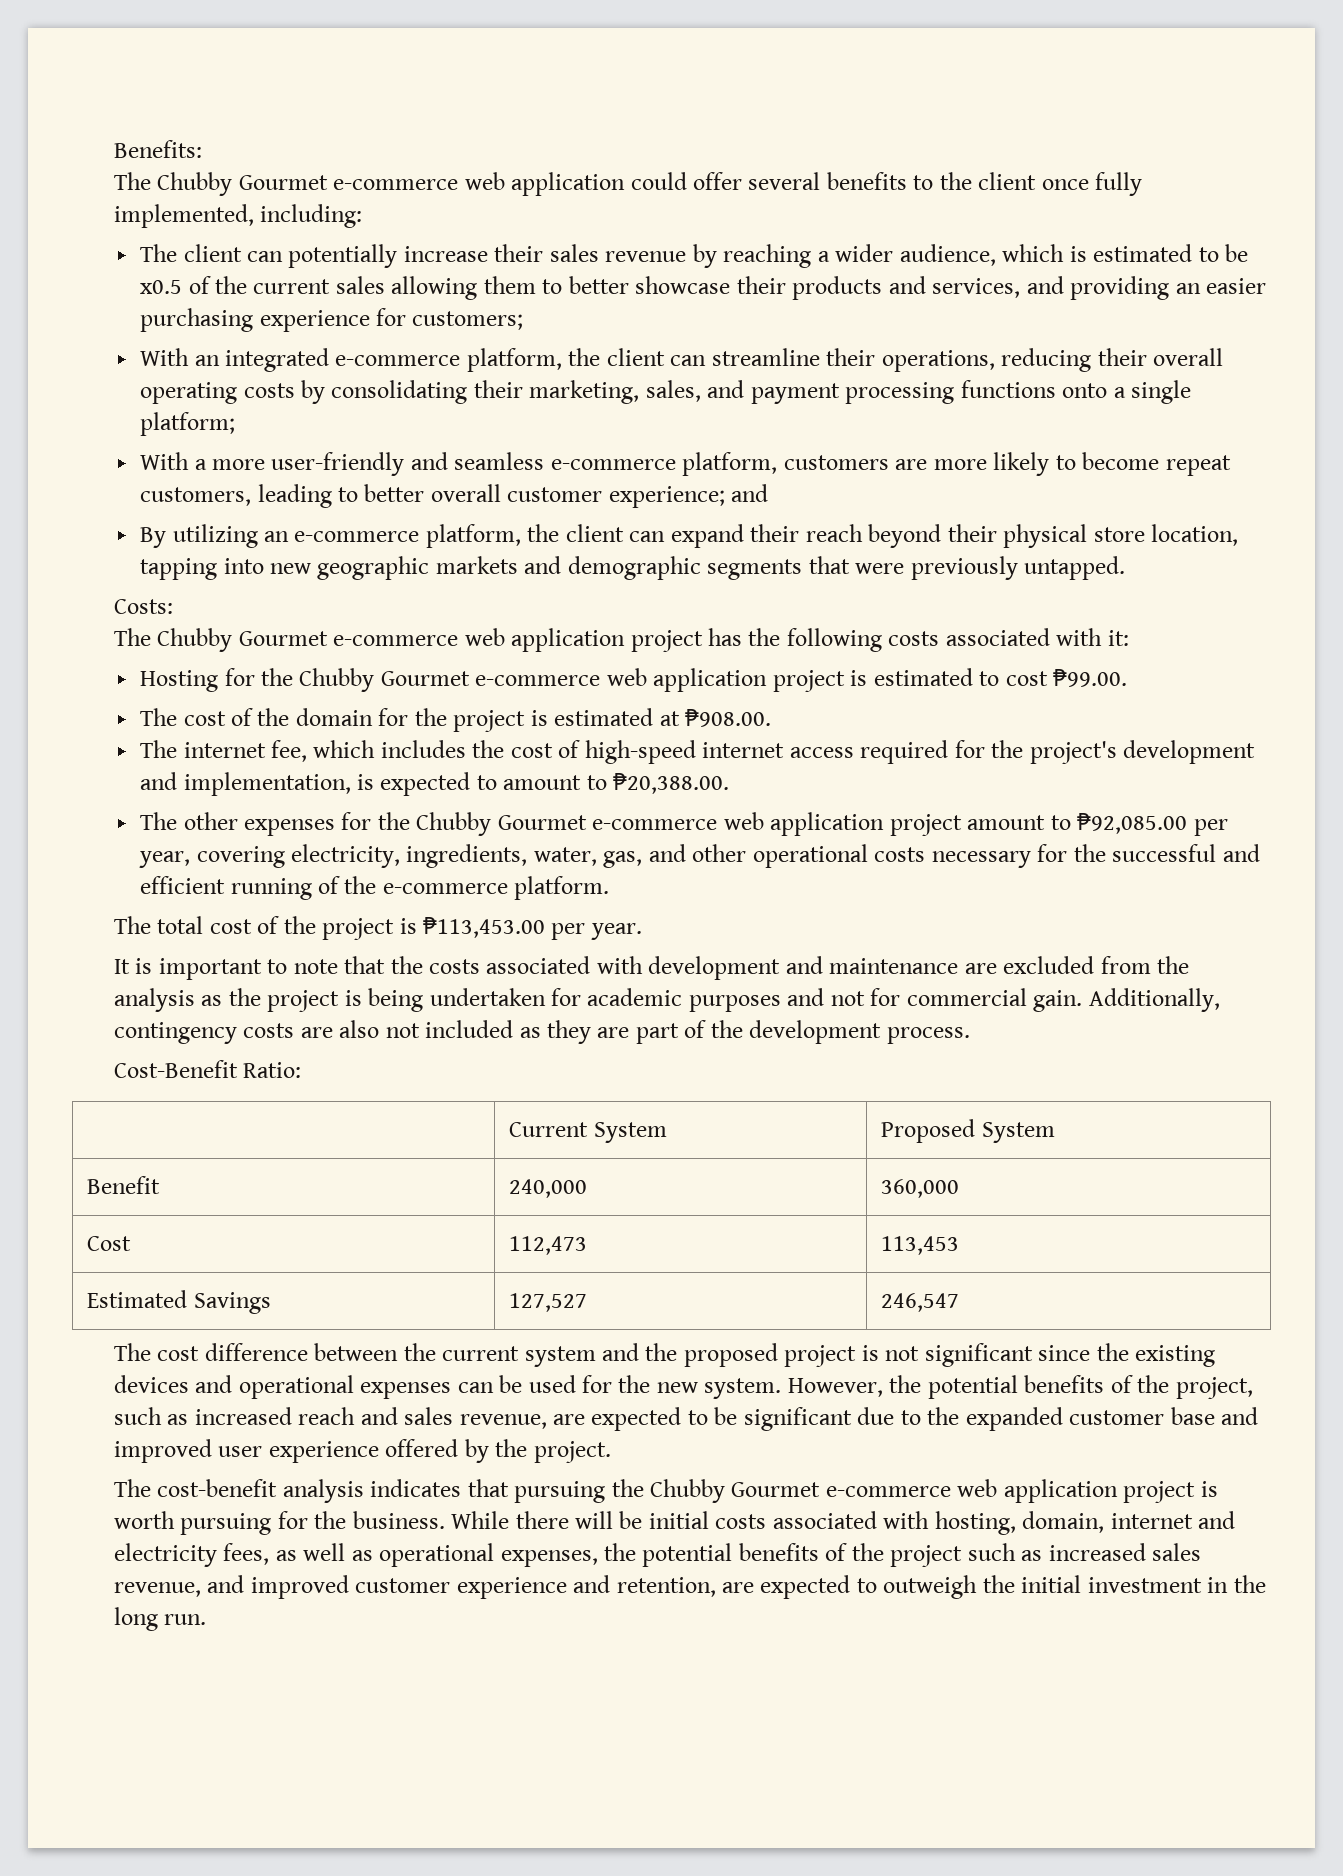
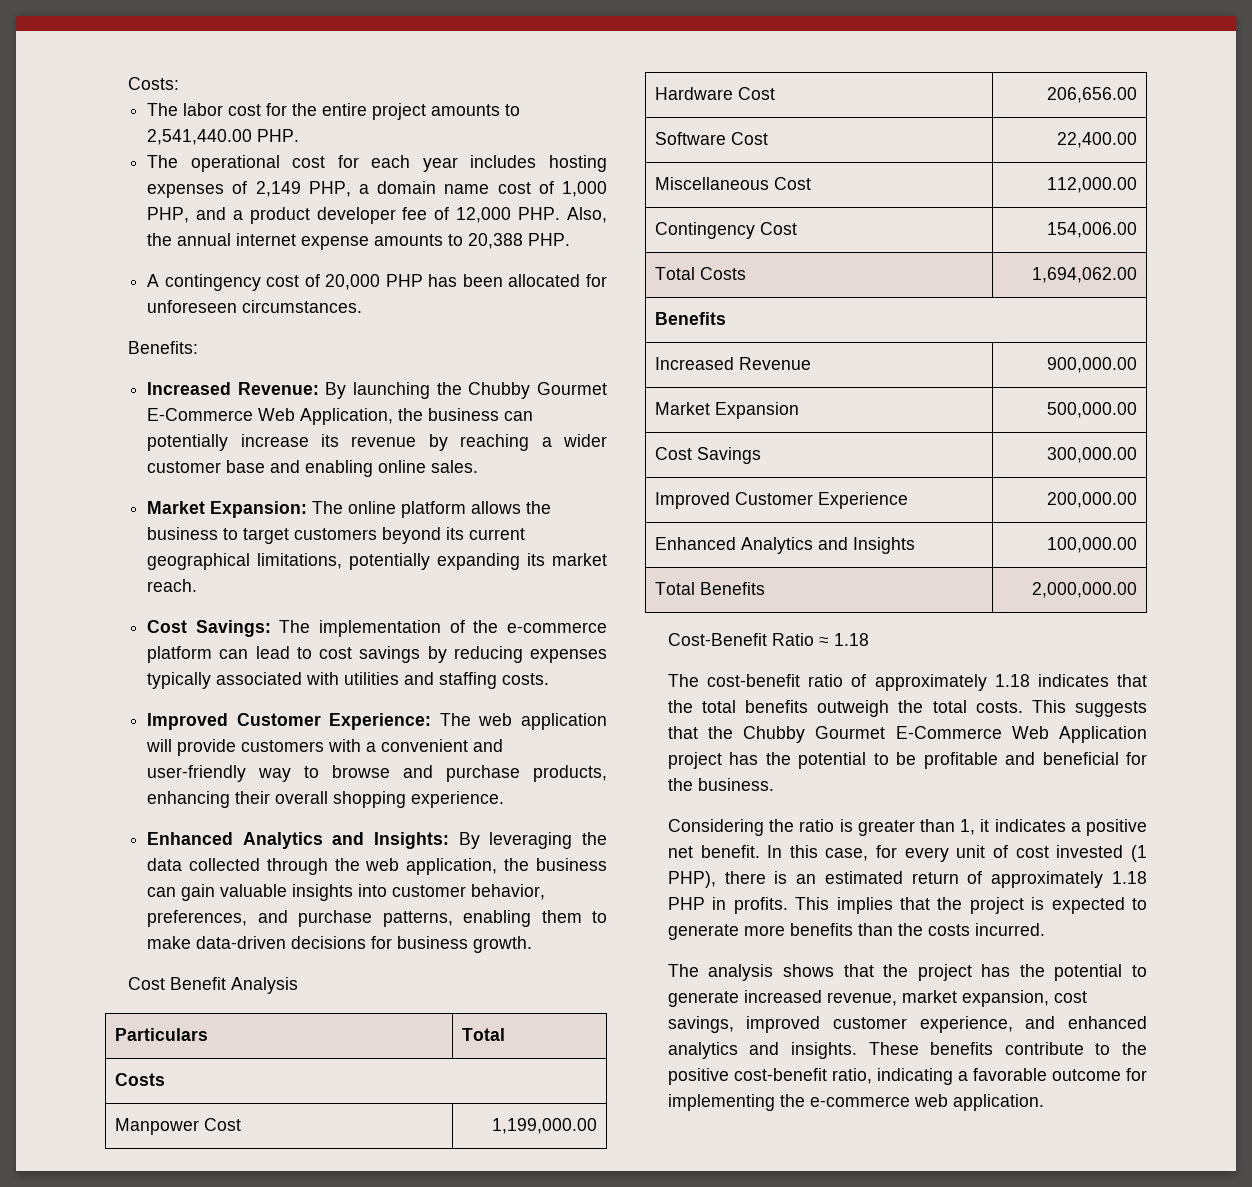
+ Costs:
+ The labor cost for the entire project amounts to 2,541,440.00 PHP.
+ The operational cost for each year includes hosting expenses of 2,149 PHP, a domain name cost of 1,000 PHP, and a product developer fee of 12,000 PHP. Also, the annual internet expense amounts to 20,388 PHP.
+ A contingency cost of 20,000 PHP has been allocated for unforeseen circumstances.
  Benefits:
- The Chubby Gourmet e-commerce web application could offer several benefits to the client once fully implemented, including:
- The client can potentially increase their sales revenue by reaching a wider audience, which is estimated to be x0.5 of the current sales allowing them to better showcase their products and services, and providing an easier purchasing experience for customers;
- With an integrated e-commerce platform, the client can streamline their operations, reducing their overall operating costs by consolidating their marketing, sales, and payment processing functions onto a single platform;
- With a more user-friendly and seamless e-commerce platform, customers are more likely to become repeat customers, leading to better overall customer experience; and
- By utilizing an e-commerce platform, the client can expand their reach beyond their physical store location, tapping into new geographic markets and demographic segments that were previously untapped.
- Costs:
- The Chubby Gourmet e-commerce web application project has the following costs associated with it:
- Hosting for the Chubby Gourmet e-commerce web application project is estimated to cost ₱99.00.
- The cost of the domain for the project is estimated at ₱908.00.
- The internet fee, which includes the cost of high-speed internet access required for the project's development and implementation, is expected to amount to ₱20,388.00.
- The other expenses for the Chubby Gourmet e-commerce web application project amount to ₱92,085.00 per year, covering electricity, ingredients, water, gas, and other operational costs necessary for the successful and efficient running of the e-commerce platform.
- The total cost of the project is ₱113,453.00 per year.
- It is important to note that the costs associated with development and maintenance are excluded from the analysis as the project is being undertaken for academic purposes and not for commercial gain. Additionally, contingency costs are also not included as they are part of the development process.
- Cost-Benefit Ratio:
- | Current System | Proposed System
- Benefit | 240,000 | 360,000
- Cost | 112,473 | 113,453
- Estimated Savings | 127,527 | 246,547
- The cost difference between the current system and the proposed project is not significant since the existing devices and operational expenses can be used for the new system. However, the potential benefits of the project, such as increased reach and sales revenue, are expected to be significant due to the expanded customer base and improved user experience offered by the project.
- The cost-benefit analysis indicates that pursuing the Chubby Gourmet e-commerce web application project is worth pursuing for the business. While there will be initial costs associated with hosting, domain, internet and electricity fees, as well as operational expenses, the potential benefits of the project such as increased sales revenue, and improved customer experience and retention, are expected to outweigh the initial investment in the long run.
+ Increased Revenue: By launching the Chubby Gourmet E-Commerce Web Application, the business can potentially increase its revenue by reaching a wider customer base and enabling online sales.
+ Market Expansion: The online platform allows the business to target customers beyond its current geographical limitations, potentially expanding its market reach.
+ Cost Savings: The implementation of the e-commerce platform can lead to cost savings by reducing expenses typically associated with utilities and staffing costs.
+ Improved Customer Experience: The web application will provide customers with a convenient and user-friendly way to browse and purchase products, enhancing their overall shopping experience.
+ Enhanced Analytics and Insights: By leveraging the data collected through the web application, the business can gain valuable insights into customer behavior, preferences, and purchase patterns, enabling them to make data-driven decisions for business growth.
+ Cost Benefit Analysis
+ Particulars | Total
+ Costs
+ Manpower Cost | 1,199,000.00
+ Hardware Cost | 206,656.00
+ Software Cost | 22,400.00
+ Miscellaneous Cost | 112,000.00
+ Contingency Cost | 154,006.00
+ Total Costs | 1,694,062.00
+ Benefits
+ Increased Revenue | 900,000.00
+ Market Expansion | 500,000.00
+ Cost Savings | 300,000.00
+ Improved Customer Experience | 200,000.00
+ Enhanced Analytics and Insights | 100,000.00
+ Total Benefits | 2,000,000.00
+ Cost-Benefit Ratio ≈ 1.18
+ The cost-benefit ratio of approximately 1.18 indicates that the total benefits outweigh the total costs. This suggests that the Chubby Gourmet E-Commerce Web Application project has the potential to be profitable and beneficial for the business.
+ Considering the ratio is greater than 1, it indicates a positive net benefit. In this case, for every unit of cost invested (1 PHP), there is an estimated return of approximately 1.18 PHP in profits. This implies that the project is expected to generate more benefits than the costs incurred.
+ The analysis shows that the project has the potential to generate increased revenue, market expansion, cost savings, improved customer experience, and enhanced analytics and insights. These benefits contribute to the positive cost-benefit ratio, indicating a favorable outcome for implementing the e-commerce web application.

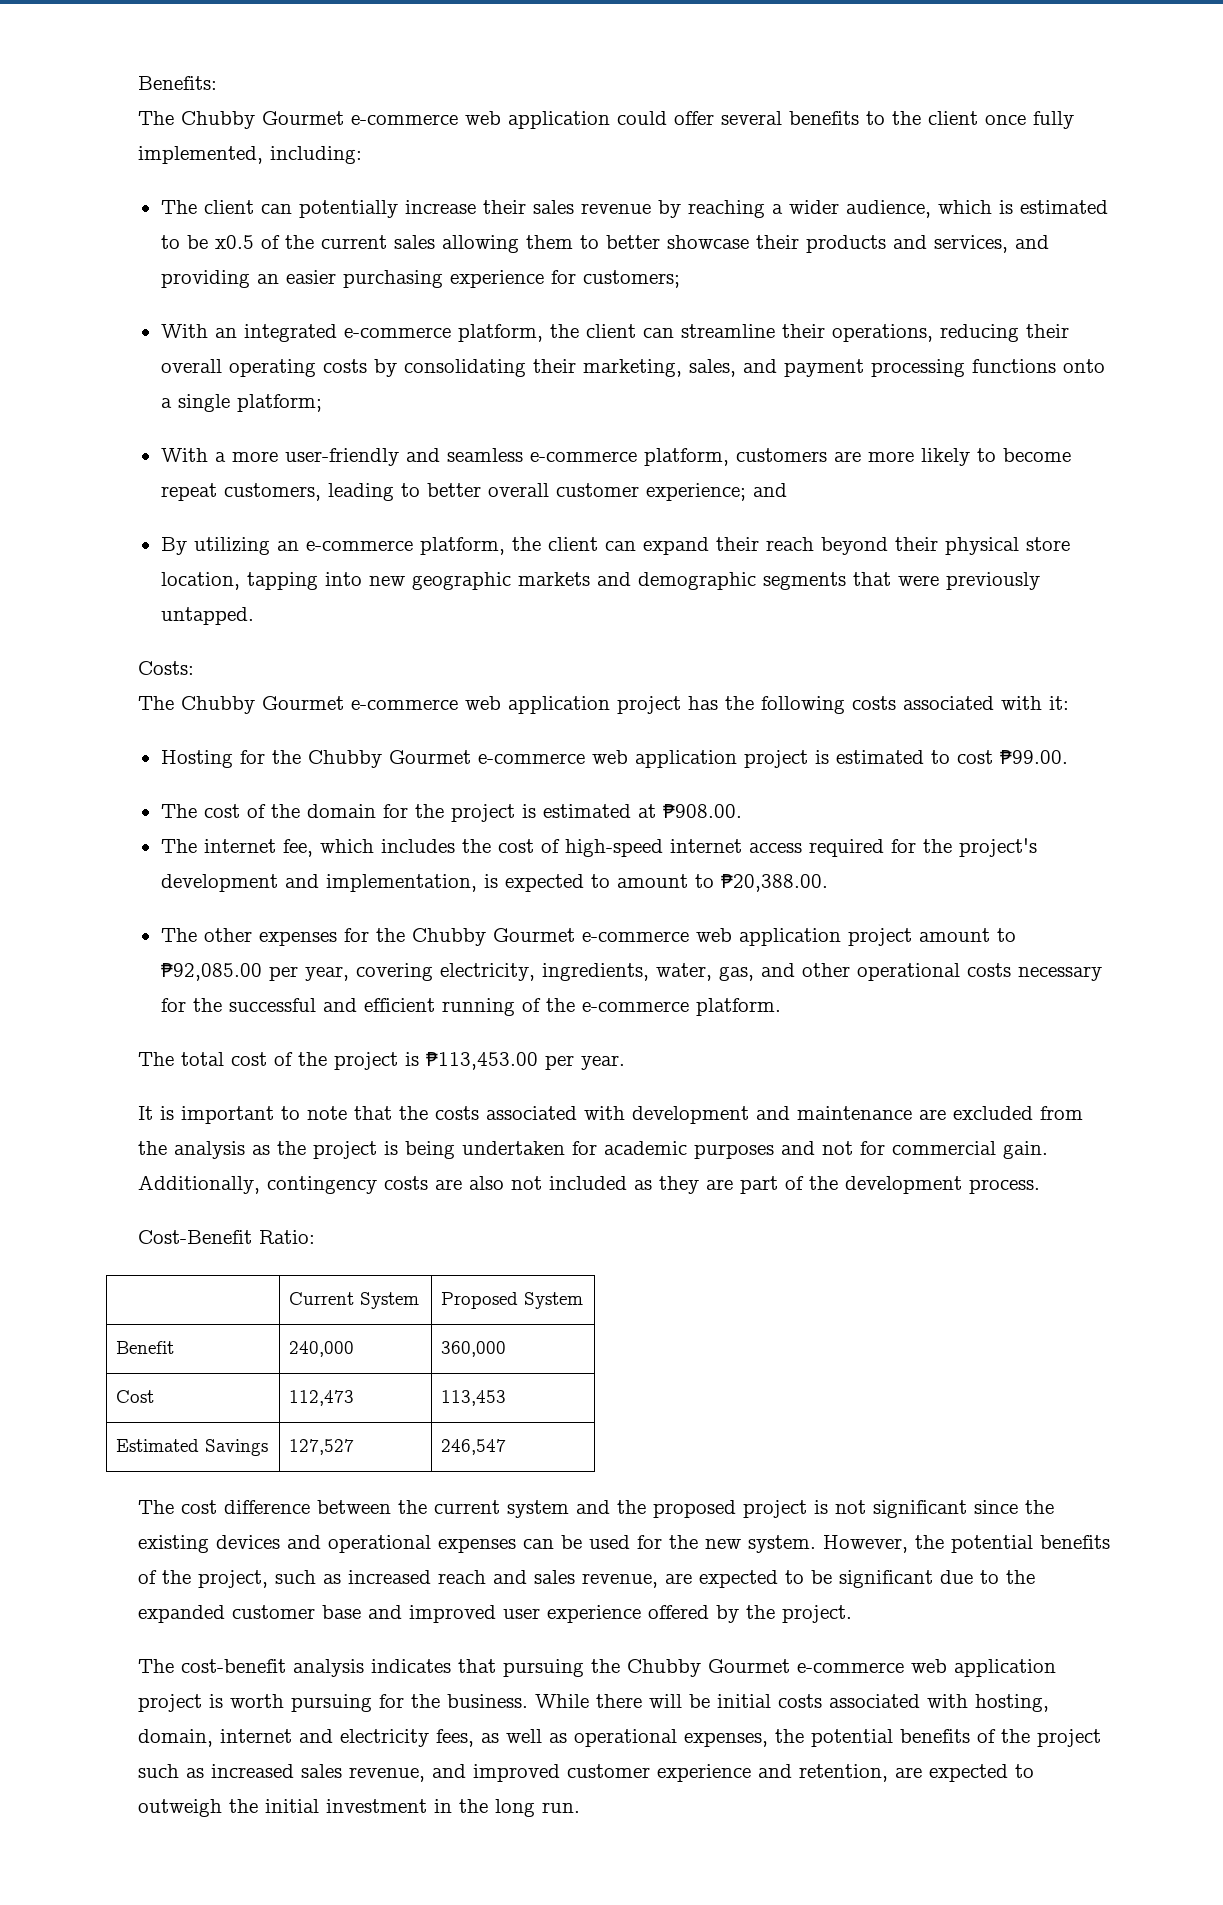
+ Benefits:
+ The Chubby Gourmet e-commerce web application could offer several benefits to the client once fully implemented, including:
+ The client can potentially increase their sales revenue by reaching a wider audience, which is estimated to be x0.5 of the current sales allowing them to better showcase their products and services, and providing an easier purchasing experience for customers;
+ With an integrated e-commerce platform, the client can streamline their operations, reducing their overall operating costs by consolidating their marketing, sales, and payment processing functions onto a single platform;
+ With a more user-friendly and seamless e-commerce platform, customers are more likely to become repeat customers, leading to better overall customer experience; and
+ By utilizing an e-commerce platform, the client can expand their reach beyond their physical store location, tapping into new geographic markets and demographic segments that were previously untapped.
  Costs:
- The labor cost for the entire project amounts to 2,541,440.00 PHP.
- The operational cost for each year includes hosting expenses of 2,149 PHP, a domain name cost of 1,000 PHP, and a product developer fee of 12,000 PHP. Also, the annual internet expense amounts to 20,388 PHP.
- A contingency cost of 20,000 PHP has been allocated for unforeseen circumstances.
- Benefits:
- Increased Revenue: By launching the Chubby Gourmet E-Commerce Web Application, the business can potentially increase its revenue by reaching a wider customer base and enabling online sales.
- Market Expansion: The online platform allows the business to target customers beyond its current geographical limitations, potentially expanding its market reach.
- Cost Savings: The implementation of the e-commerce platform can lead to cost savings by reducing expenses typically associated with utilities and staffing costs.
- Improved Customer Experience: The web application will provide customers with a convenient and user-friendly way to browse and purchase products, enhancing their overall shopping experience.
- Enhanced Analytics and Insights: By leveraging the data collected through the web application, the business can gain valuable insights into customer behavior, preferences, and purchase patterns, enabling them to make data-driven decisions for business growth.
- Cost Benefit Analysis
- Particulars | Total
- Costs
- Manpower Cost | 1,199,000.00
- Hardware Cost | 206,656.00
- Software Cost | 22,400.00
- Miscellaneous Cost | 112,000.00
- Contingency Cost | 154,006.00
- Total Costs | 1,694,062.00
- Benefits
- Increased Revenue | 900,000.00
- Market Expansion | 500,000.00
- Cost Savings | 300,000.00
- Improved Customer Experience | 200,000.00
- Enhanced Analytics and Insights | 100,000.00
- Total Benefits | 2,000,000.00
- Cost-Benefit Ratio ≈ 1.18
- The cost-benefit ratio of approximately 1.18 indicates that the total benefits outweigh the total costs. This suggests that the Chubby Gourmet E-Commerce Web Application project has the potential to be profitable and beneficial for the business.
- Considering the ratio is greater than 1, it indicates a positive net benefit. In this case, for every unit of cost invested (1 PHP), there is an estimated return of approximately 1.18 PHP in profits. This implies that the project is expected to generate more benefits than the costs incurred.
- The analysis shows that the project has the potential to generate increased revenue, market expansion, cost savings, improved customer experience, and enhanced analytics and insights. These benefits contribute to the positive cost-benefit ratio, indicating a favorable outcome for implementing the e-commerce web application.
+ The Chubby Gourmet e-commerce web application project has the following costs associated with it:
+ Hosting for the Chubby Gourmet e-commerce web application project is estimated to cost ₱99.00.
+ The cost of the domain for the project is estimated at ₱908.00.
+ The internet fee, which includes the cost of high-speed internet access required for the project's development and implementation, is expected to amount to ₱20,388.00.
+ The other expenses for the Chubby Gourmet e-commerce web application project amount to ₱92,085.00 per year, covering electricity, ingredients, water, gas, and other operational costs necessary for the successful and efficient running of the e-commerce platform.
+ The total cost of the project is ₱113,453.00 per year.
+ It is important to note that the costs associated with development and maintenance are excluded from the analysis as the project is being undertaken for academic purposes and not for commercial gain. Additionally, contingency costs are also not included as they are part of the development process.
+ Cost-Benefit Ratio:
+ | Current System | Proposed System
+ Benefit | 240,000 | 360,000
+ Cost | 112,473 | 113,453
+ Estimated Savings | 127,527 | 246,547
+ The cost difference between the current system and the proposed project is not significant since the existing devices and operational expenses can be used for the new system. However, the potential benefits of the project, such as increased reach and sales revenue, are expected to be significant due to the expanded customer base and improved user experience offered by the project.
+ The cost-benefit analysis indicates that pursuing the Chubby Gourmet e-commerce web application project is worth pursuing for the business. While there will be initial costs associated with hosting, domain, internet and electricity fees, as well as operational expenses, the potential benefits of the project such as increased sales revenue, and improved customer experience and retention, are expected to outweigh the initial investment in the long run.

